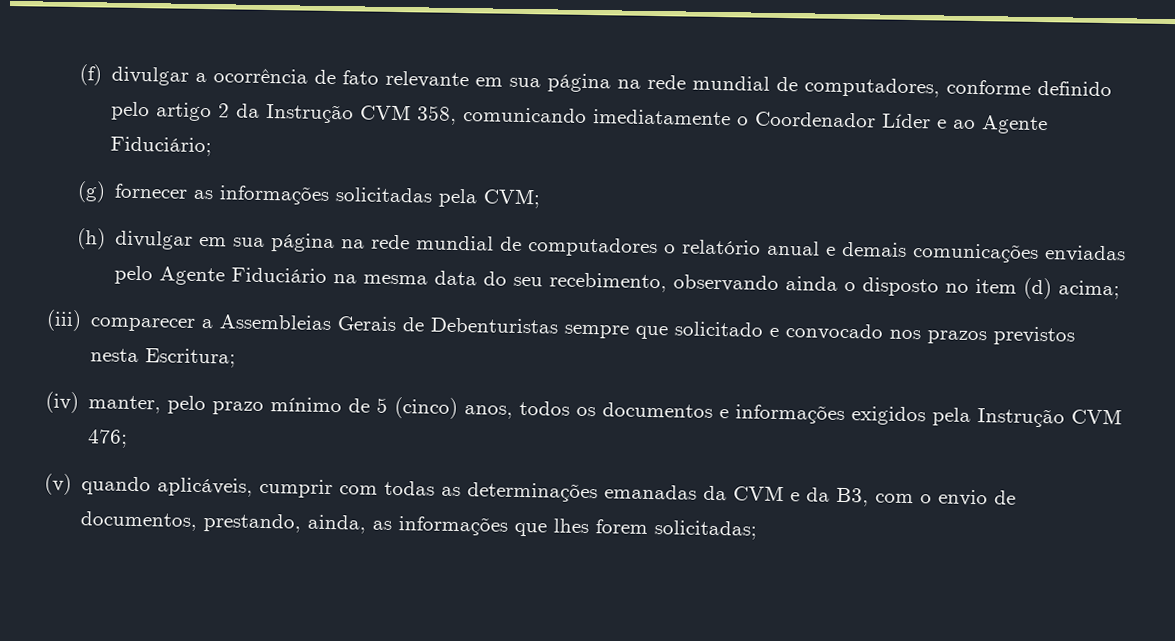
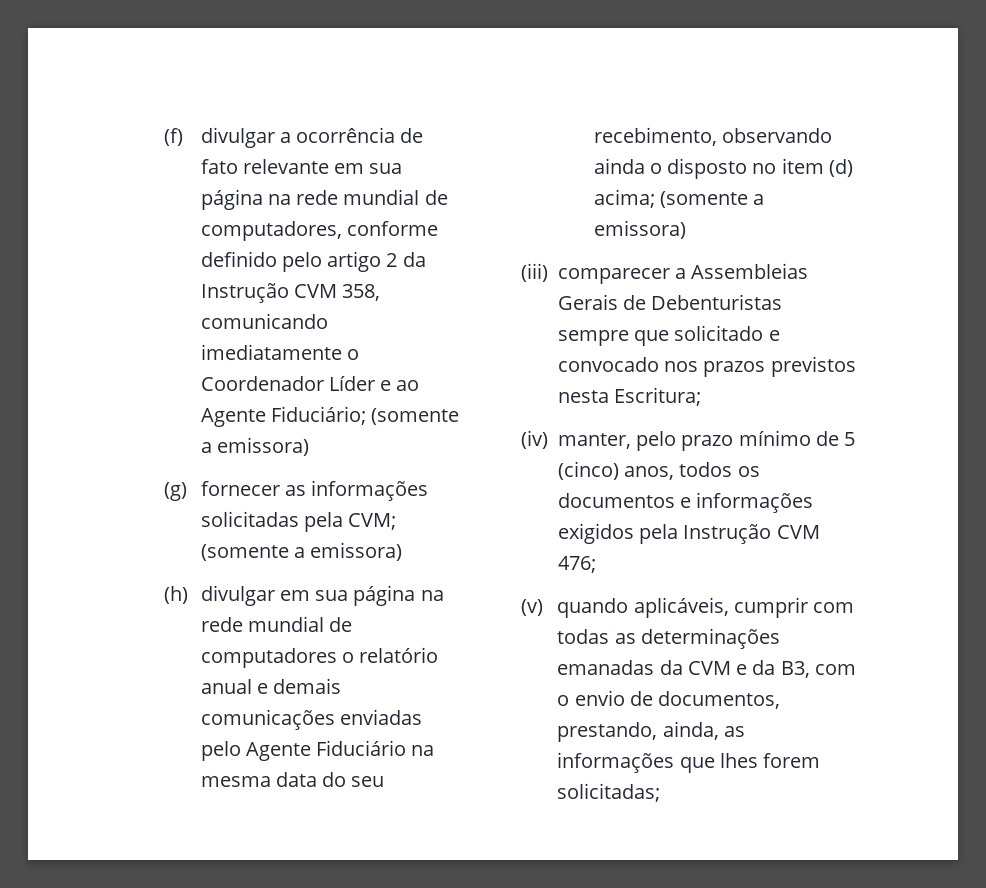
- (f) divulgar a ocorrência de fato relevante em sua página na rede mundial de computadores, conforme definido pelo artigo 2 da Instrução CVM 358, comunicando imediatamente o Coordenador Líder e ao Agente Fiduciário;
+ (f) divulgar a ocorrência de fato relevante em sua página na rede mundial de computadores, conforme definido pelo artigo 2 da Instrução CVM 358, comunicando imediatamente o Coordenador Líder e ao Agente Fiduciário; (somente a emissora)
- (g) fornecer as informações solicitadas pela CVM;
+ (g) fornecer as informações solicitadas pela CVM; (somente a emissora)
- (h) divulgar em sua página na rede mundial de computadores o relatório anual e demais comunicações enviadas pelo Agente Fiduciário na mesma data do seu recebimento, observando ainda o disposto no item (d) acima;
+ (h) divulgar em sua página na rede mundial de computadores o relatório anual e demais comunicações enviadas pelo Agente Fiduciário na mesma data do seu recebimento, observando ainda o disposto no item (d) acima; (somente a emissora)

